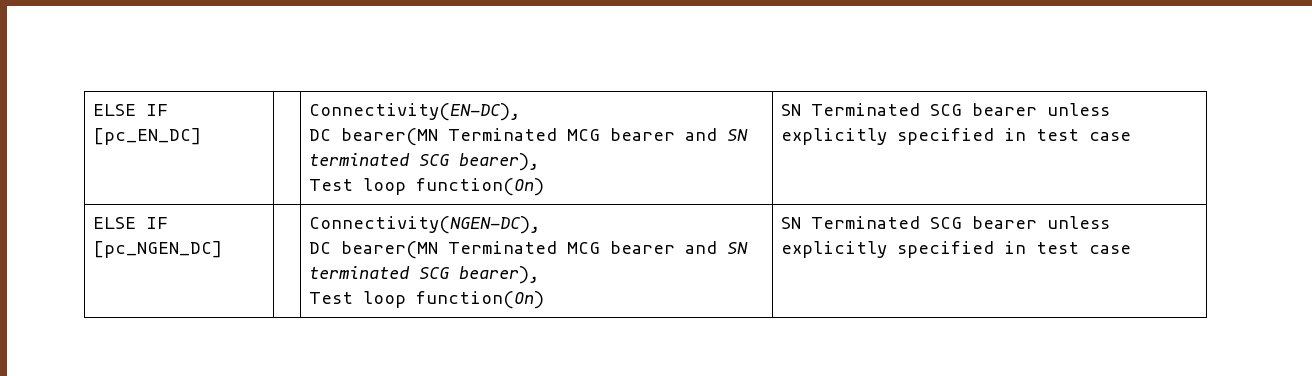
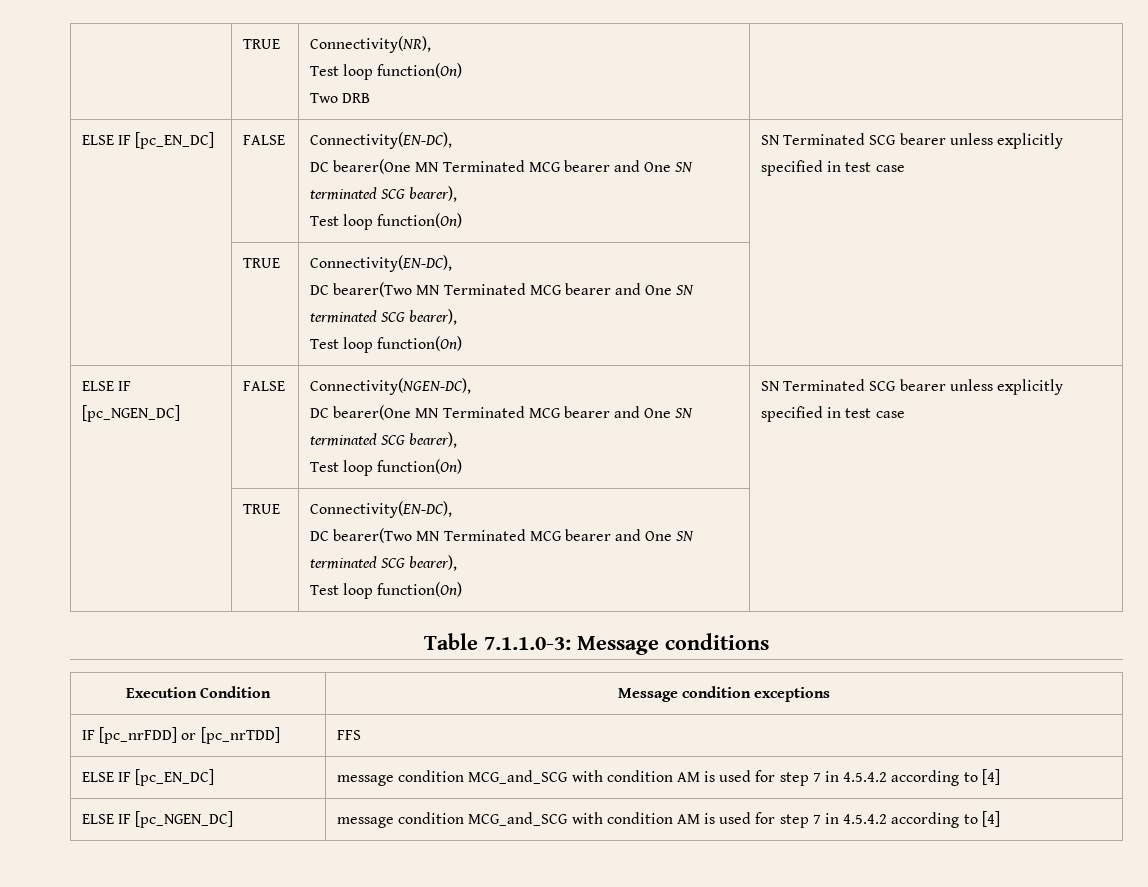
- ELSE IF [pc_EN_DC] | | Connectivity(EN-DC),
- DC bearer(MN Terminated MCG bearer and SN terminated SCG bearer),
+ | TRUE | Connectivity(NR),
+ Test loop function(On)
+ Two DRB |
+ ELSE IF [pc_EN_DC] | FALSE | Connectivity(EN-DC),
+ DC bearer(One MN Terminated MCG bearer and One SN terminated SCG bearer),
  Test loop function(On) | SN Terminated SCG bearer unless explicitly specified in test case
- ELSE IF [pc_NGEN_DC] | | Connectivity(NGEN-DC),
- DC bearer(MN Terminated MCG bearer and SN terminated SCG bearer),
+ | TRUE | Connectivity(EN-DC),
+ DC bearer(Two MN Terminated MCG bearer and One SN terminated SCG bearer),
+ Test loop function(On) |
+ ELSE IF [pc_NGEN_DC] | FALSE | Connectivity(NGEN-DC),
+ DC bearer(One MN Terminated MCG bearer and One SN terminated SCG bearer),
  Test loop function(On) | SN Terminated SCG bearer unless explicitly specified in test case
+ | TRUE | Connectivity(EN-DC),
+ DC bearer(Two MN Terminated MCG bearer and One SN terminated SCG bearer),
+ Test loop function(On) |
+ Table 7.1.1.0-3: Message conditions
+ Execution Condition | Message condition exceptions
+ IF [pc_nrFDD] or [pc_nrTDD] | FFS
+ ELSE IF [pc_EN_DC] | message condition MCG_and_SCG with condition AM is used for step 7 in 4.5.4.2 according to [4]
+ ELSE IF [pc_NGEN_DC] | message condition MCG_and_SCG with condition AM is used for step 7 in 4.5.4.2 according to [4]

